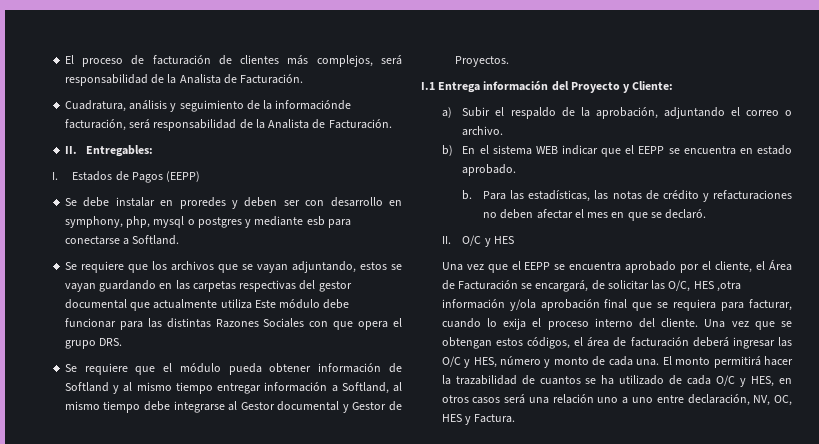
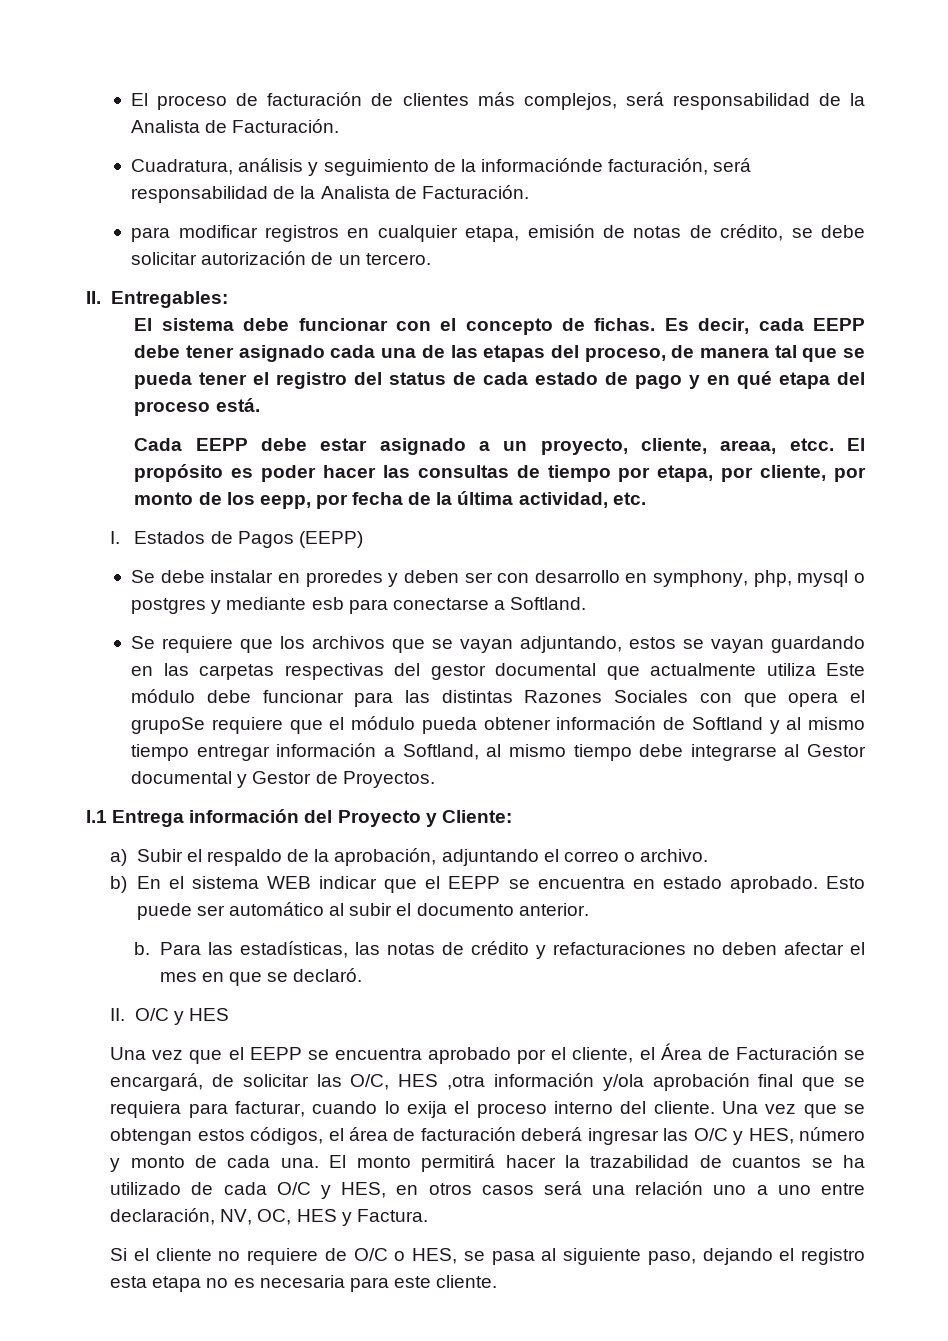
+ para modificar registros en cualquier etapa, emisión de notas de crédito, se debe solicitar autorización de un tercero.
  II. Entregables:
+ El sistema debe funcionar con el concepto de fichas. Es decir, cada EEPP debe tener asignado cada una de las etapas del proceso, de manera tal que se pueda tener el registro del status de cada estado de pago y en qué etapa del proceso está.
+ Cada EEPP debe estar asignado a un proyecto, cliente, areaa, etcc. El propósito es poder hacer las consultas de tiempo por etapa, por cliente, por monto de los eepp, por fecha de la última actividad, etc.
- Se requiere que los archivos que se vayan adjuntando, estos se vayan guardando en las carpetas respectivas del gestor documental que actualmente utiliza Este módulo debe funcionar para las distintas Razones Sociales con que opera el grupo DRS.
- Se requiere que el módulo pueda obtener información de Softland y al mismo tiempo entregar información a Softland, al mismo tiempo debe integrarse al Gestor documental y Gestor de Proyectos.
+ Se requiere que los archivos que se vayan adjuntando, estos se vayan guardando en las carpetas respectivas del gestor documental que actualmente utiliza Este módulo debe funcionar para las distintas Razones Sociales con que opera el grupoSe requiere que el módulo pueda obtener información de Softland y al mismo tiempo entregar información a Softland, al mismo tiempo debe integrarse al Gestor documental y Gestor de Proyectos.
+ Esto puede ser automático al subir el documento anterior.
+ Si el cliente no requiere de O/C o HES, se pasa al siguiente paso, dejando el registro esta etapa no es necesaria para este cliente.

